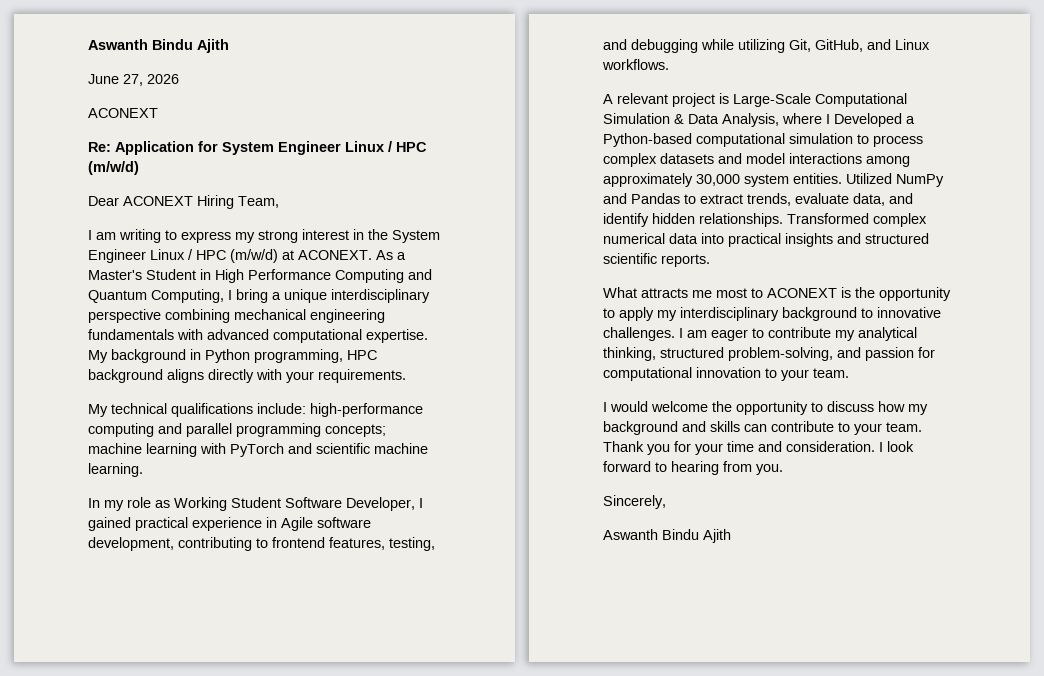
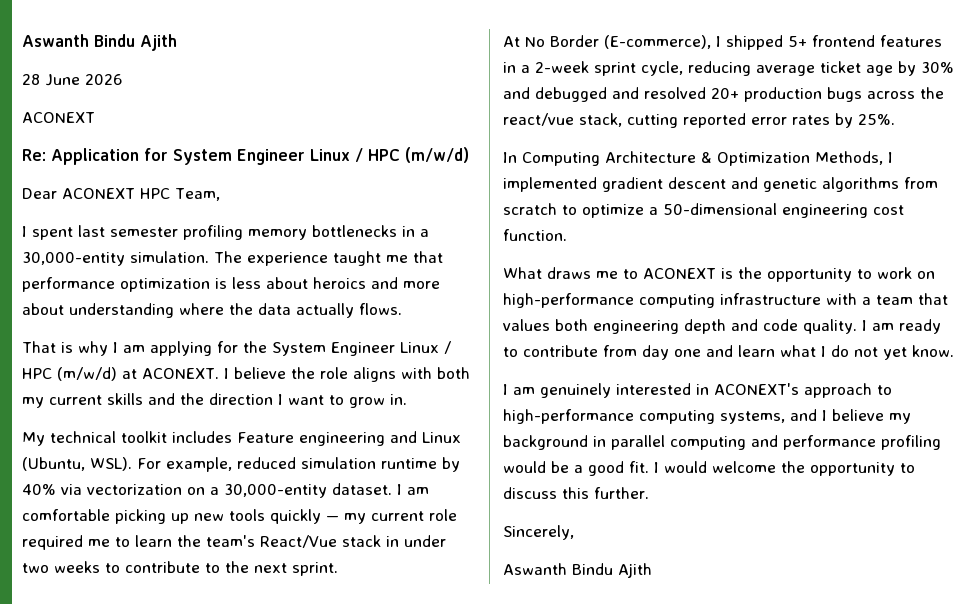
- June 27, 2026
+ 28 June 2026
- Dear ACONEXT Hiring Team,
+ Dear ACONEXT HPC Team,
- I am writing to express my strong interest in the System Engineer Linux / HPC (m/w/d) at ACONEXT.
+ I spent last semester profiling memory bottlenecks in a 30,000-entity simulation. The experience taught me that performance optimization is less about heroics and more about understanding where the data actually flows.
+ That is why I am applying for the System Engineer Linux / HPC (m/w/d) at ACONEXT.
- As a Master's Student in High Performance Computing and Quantum Computing, I bring a unique interdisciplinary perspective combining mechanical engineering fundamentals with advanced computational expertise. My background in Python programming, HPC background aligns directly with your requirements.
- My technical qualifications include: high-performance computing and parallel programming concepts; machine learning with PyTorch and scientific machine learning.
- In my role as Working Student Software Developer, I gained practical experience in Agile software development, contributing to frontend features, testing, and debugging while utilizing Git, GitHub, and Linux workflows.
- A relevant project is Large-Scale Computational Simulation & Data Analysis, where I Developed a Python-based computational simulation to process complex datasets and model interactions among approximately 30,000 system entities. Utilized NumPy and Pandas to extract trends, evaluate data, and identify hidden relationships. Transformed complex numerical data into practical insights and structured scientific reports.
- What attracts me most to ACONEXT is the opportunity to apply my interdisciplinary background to innovative challenges. I am eager to contribute my analytical thinking, structured problem-solving, and passion for computational innovation to your team.
- I would welcome the opportunity to discuss how my background and skills can contribute to your team. Thank you for your time and consideration. I look forward to hearing from you.
+ I believe the role aligns with both my current skills and the direction I want to grow in.
+ My technical toolkit includes Feature engineering and Linux (Ubuntu, WSL). For example, reduced simulation runtime by 40% via vectorization on a 30,000-entity dataset. I am comfortable picking up new tools quickly — my current role required me to learn the team's React/Vue stack in under two weeks to contribute to the next sprint.
+ At No Border (E-commerce), I shipped 5+ frontend features in a 2-week sprint cycle, reducing average ticket age by 30% and debugged and resolved 20+ production bugs across the react/vue stack, cutting reported error rates by 25%.
+ In Computing Architecture & Optimization Methods, I implemented gradient descent and genetic algorithms from scratch to optimize a 50-dimensional engineering cost function.
+ What draws me to ACONEXT is the opportunity to work on high-performance computing infrastructure with a team that values both engineering depth and code quality. I am ready to contribute from day one and learn what I do not yet know.
+ I am genuinely interested in ACONEXT's approach to high-performance computing systems, and I believe my background in parallel computing and performance profiling would be a good fit. I would welcome the opportunity to discuss this further.

